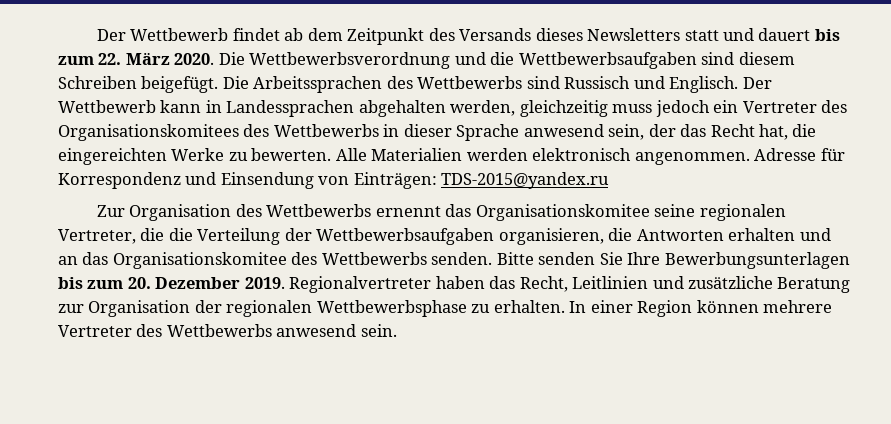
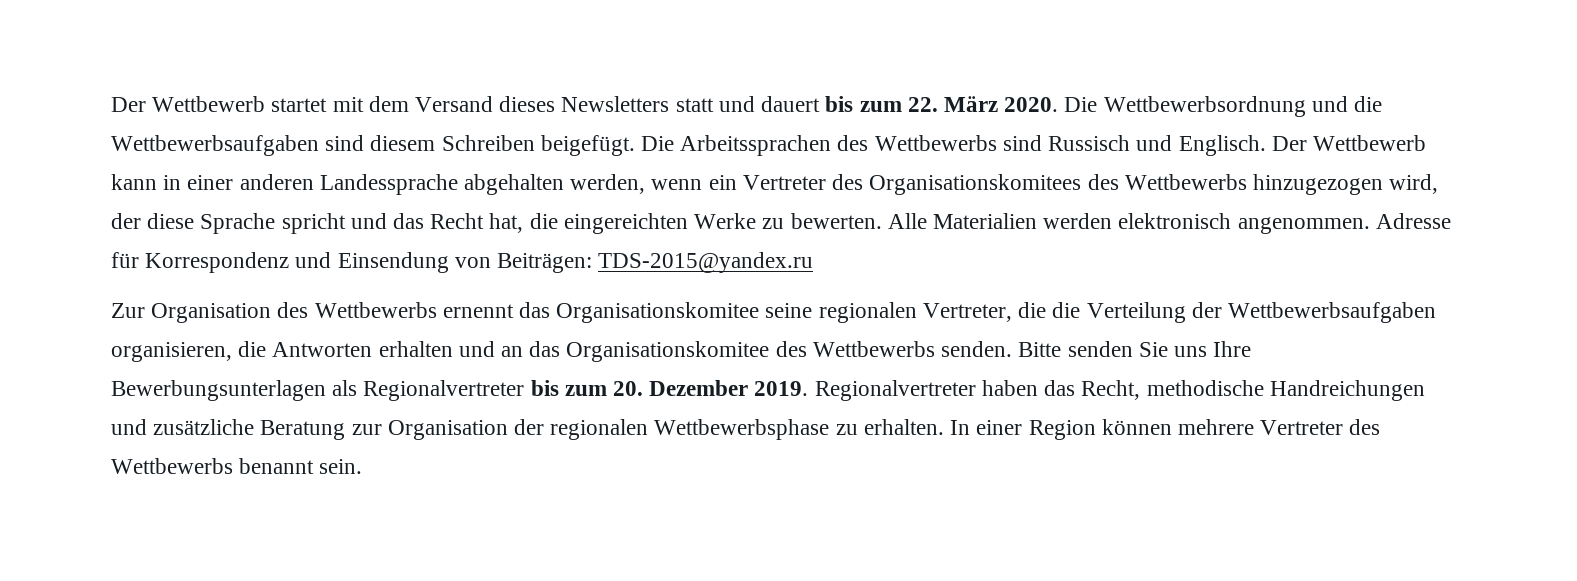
- Der Wettbewerb findet ab dem Zeitpunkt des Versands dieses Newsletters statt und dauert bis zum 22. März 2020.
+ Der Wettbewerb startet mit dem Versand dieses Newsletters statt und dauert bis zum 22. März 2020.
- Die Wettbewerbsverordnung und die Wettbewerbsaufgaben sind diesem Schreiben beigefügt.
+ Die Wettbewerbsordnung und die Wettbewerbsaufgaben sind diesem Schreiben beigefügt.
- Der Wettbewerb kann in Landessprachen abgehalten werden, gleichzeitig muss jedoch ein Vertreter des Organisationskomitees des Wettbewerbs in dieser Sprache anwesend sein, der das Recht hat, die eingereichten Werke zu bewerten.
+ Der Wettbewerb kann in einer anderen Landessprache abgehalten werden, wenn ein Vertreter des Organisationskomitees des Wettbewerbs hinzugezogen wird, der diese Sprache spricht und das Recht hat, die eingereichten Werke zu bewerten.
- Adresse für Korrespondenz und Einsendung von Einträgen: TDS-2015@yandex.ru
+ Adresse für Korrespondenz und Einsendung von Beiträgen: TDS-2015@yandex.ru
- Bitte senden Sie Ihre Bewerbungsunterlagen bis zum 20. Dezember 2019.
+ Bitte senden Sie uns Ihre Bewerbungsunterlagen als Regionalvertreter bis zum 20. Dezember 2019.
- Regionalvertreter haben das Recht, Leitlinien und zusätzliche Beratung zur Organisation der regionalen Wettbewerbsphase zu erhalten.
+ Regionalvertreter haben das Recht, methodische Handreichungen und zusätzliche Beratung zur Organisation der regionalen Wettbewerbsphase zu erhalten.
- In einer Region können mehrere Vertreter des Wettbewerbs anwesend sein.
+ In einer Region können mehrere Vertreter des Wettbewerbs benannt sein.

